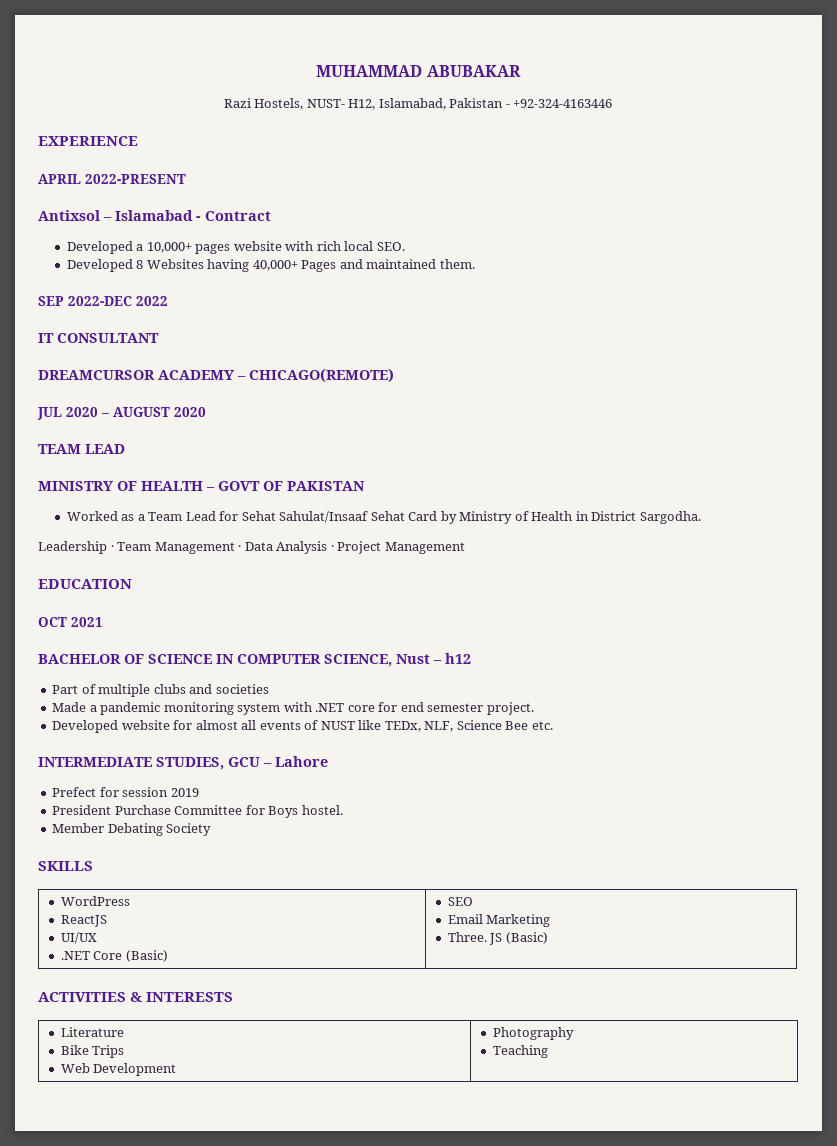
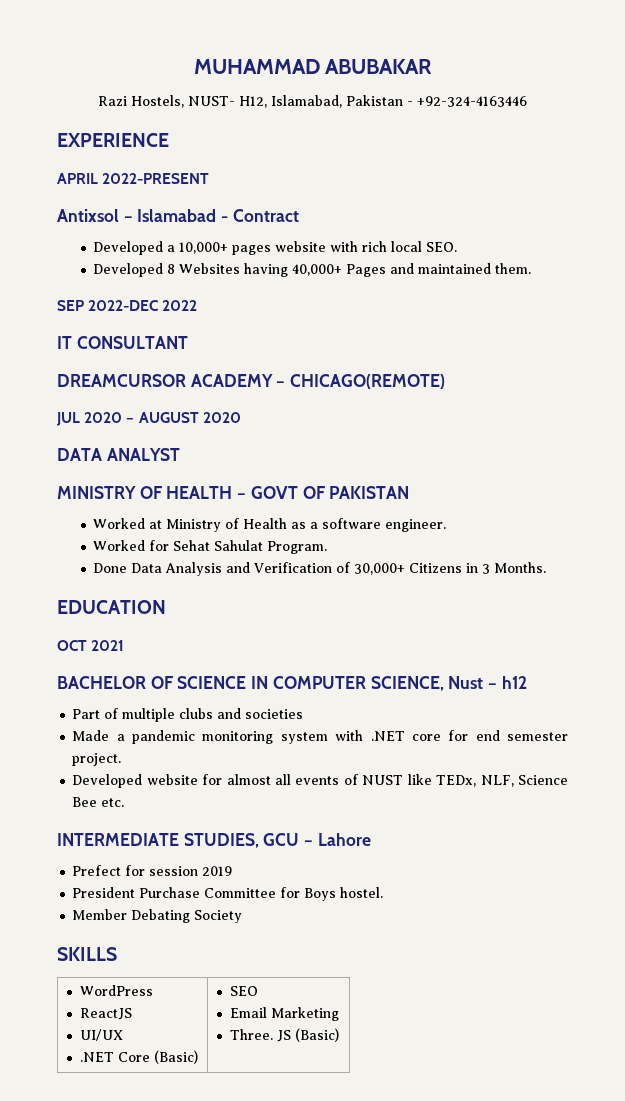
- TEAM LEAD
+ DATA ANALYST
- Worked as a Team Lead for Sehat Sahulat/Insaaf Sehat Card by Ministry of Health in District Sargodha.
- Leadership · Team Management · Data Analysis · Project Management
+ Worked at Ministry of Health as a software engineer.
+ Worked for Sehat Sahulat Program.
+ Done Data Analysis and Verification of 30,000+ Citizens in 3 Months.
- ACTIVITIES & INTERESTS
- Literature
- Bike Trips
- Web Development | Photography
- Teaching

